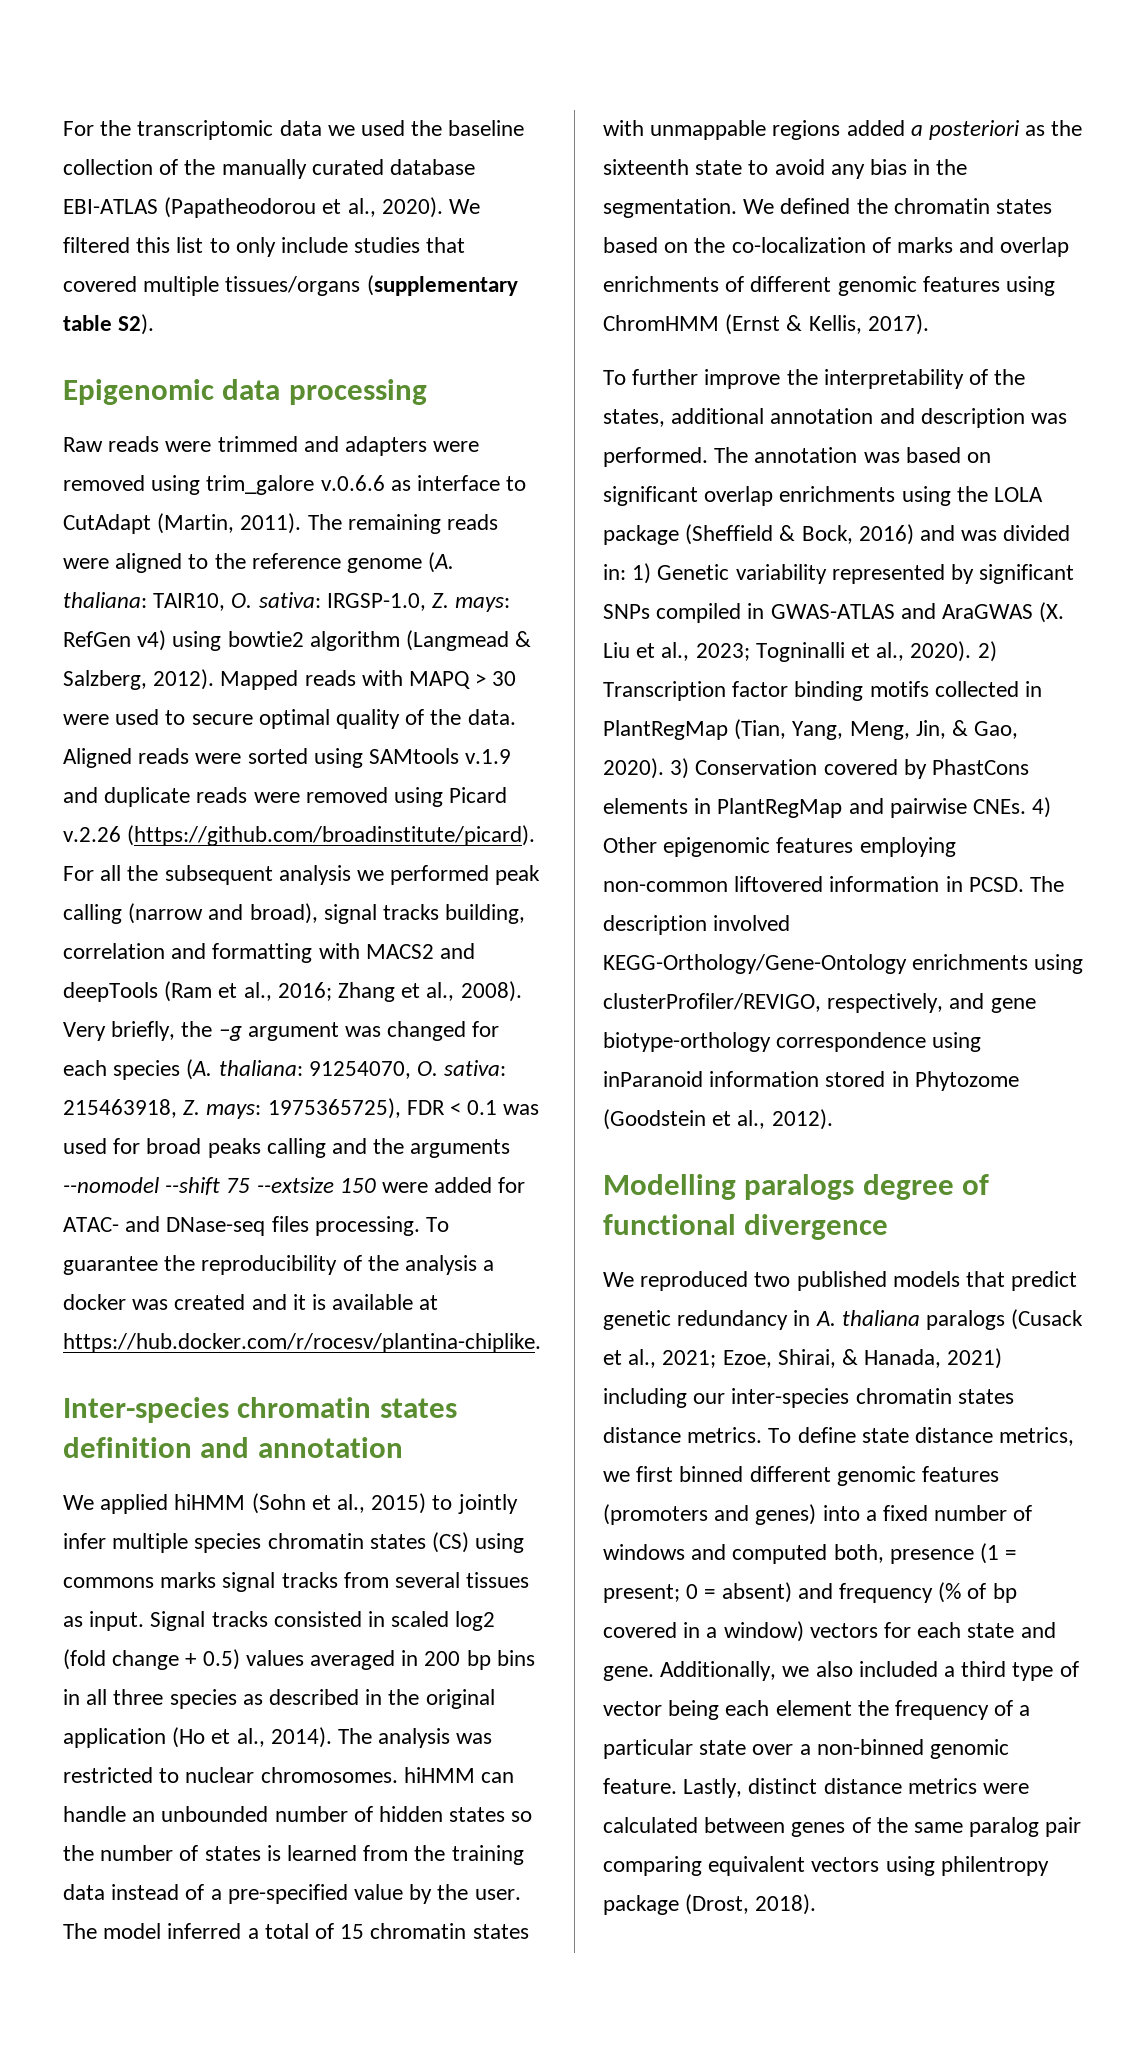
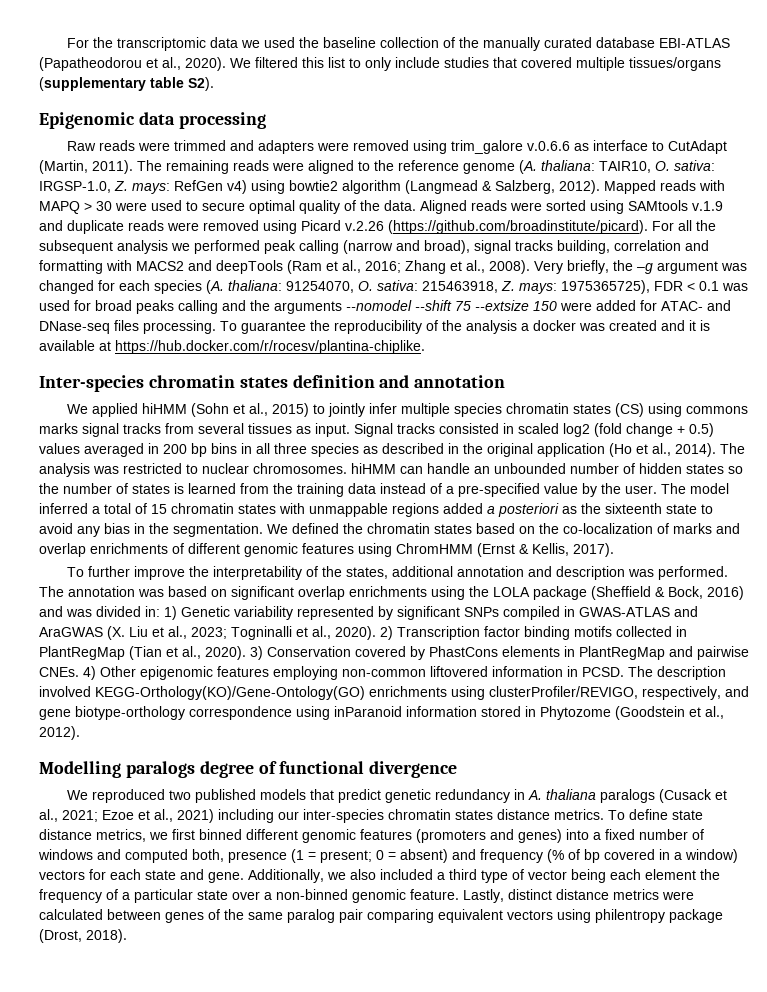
- 2) Transcription factor binding motifs collected in PlantRegMap (Tian, Yang, Meng, Jin, & Gao, 2020).
+ 2) Transcription factor binding motifs collected in PlantRegMap (Tian et al., 2020).
- The description involved KEGG-Orthology/Gene-Ontology enrichments using clusterProfiler/REVIGO, respectively, and gene biotype-orthology correspondence using inParanoid information stored in Phytozome (Goodstein et al., 2012).
+ The description involved KEGG-Orthology(KO)/Gene-Ontology(GO) enrichments using clusterProfiler/REVIGO, respectively, and gene biotype-orthology correspondence using inParanoid information stored in Phytozome (Goodstein et al., 2012).
- We reproduced two published models that predict genetic redundancy in A. thaliana paralogs (Cusack et al., 2021; Ezoe, Shirai, & Hanada, 2021) including our inter-species chromatin states distance metrics.
+ We reproduced two published models that predict genetic redundancy in A. thaliana paralogs (Cusack et al., 2021; Ezoe et al., 2021) including our inter-species chromatin states distance metrics.

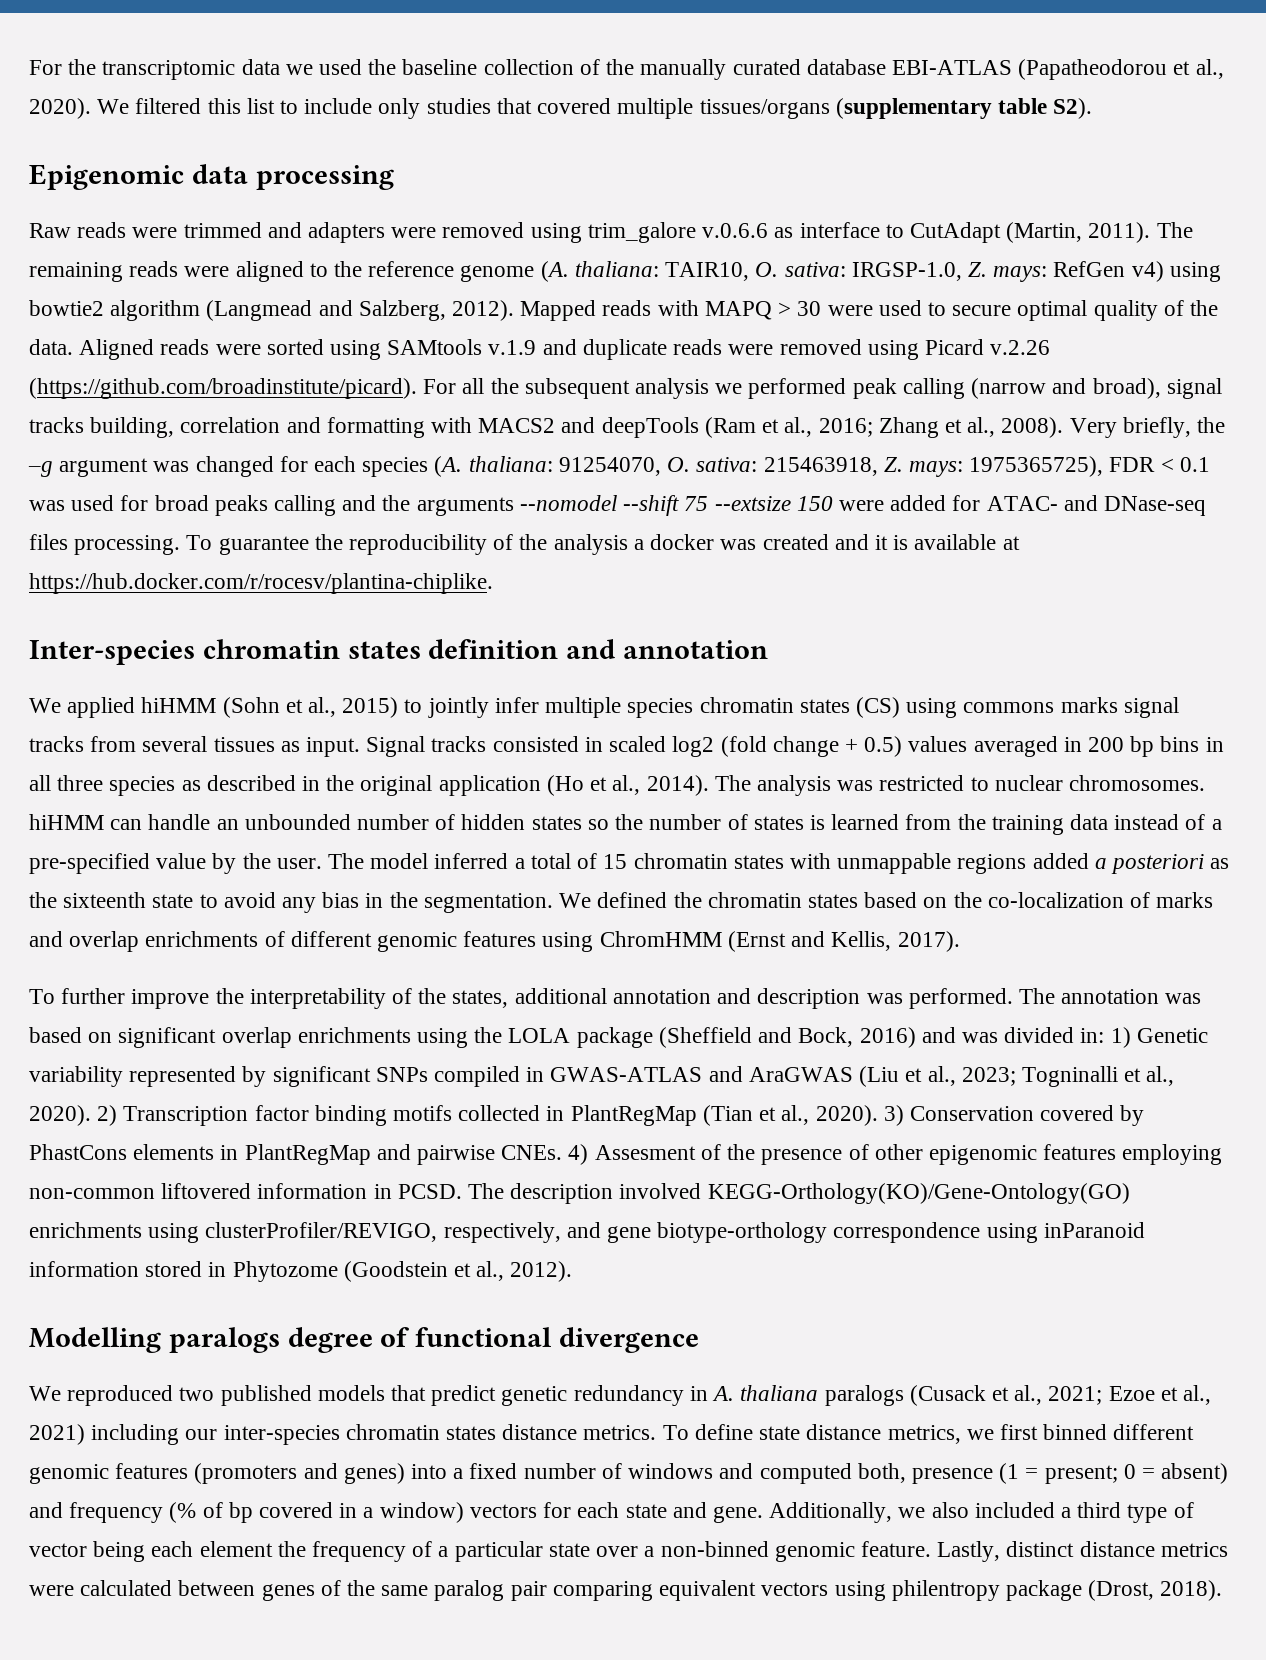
- We filtered this list to only include studies that covered multiple tissues/organs (supplementary table S2).
+ We filtered this list to include only studies that covered multiple tissues/organs (supplementary table S2).
- The remaining reads were aligned to the reference genome (A. thaliana: TAIR10, O. sativa: IRGSP-1.0, Z. mays: RefGen v4) using bowtie2 algorithm (Langmead & Salzberg, 2012).
+ The remaining reads were aligned to the reference genome (A. thaliana: TAIR10, O. sativa: IRGSP-1.0, Z. mays: RefGen v4) using bowtie2 algorithm (Langmead and Salzberg, 2012).
- We defined the chromatin states based on the co-localization of marks and overlap enrichments of different genomic features using ChromHMM (Ernst & Kellis, 2017).
+ We defined the chromatin states based on the co-localization of marks and overlap enrichments of different genomic features using ChromHMM (Ernst and Kellis, 2017).
- The annotation was based on significant overlap enrichments using the LOLA package (Sheffield & Bock, 2016) and was divided in: 1) Genetic variability represented by significant SNPs compiled in GWAS-ATLAS and AraGWAS (X. Liu et al., 2023; Togninalli et al., 2020).
+ The annotation was based on significant overlap enrichments using the LOLA package (Sheffield and Bock, 2016) and was divided in: 1) Genetic variability represented by significant SNPs compiled in GWAS-ATLAS and AraGWAS (Liu et al., 2023; Togninalli et al., 2020).
- 4) Other epigenomic features employing non-common liftovered information in PCSD.
+ 4) Assesment of the presence of other epigenomic features employing non-common liftovered information in PCSD.

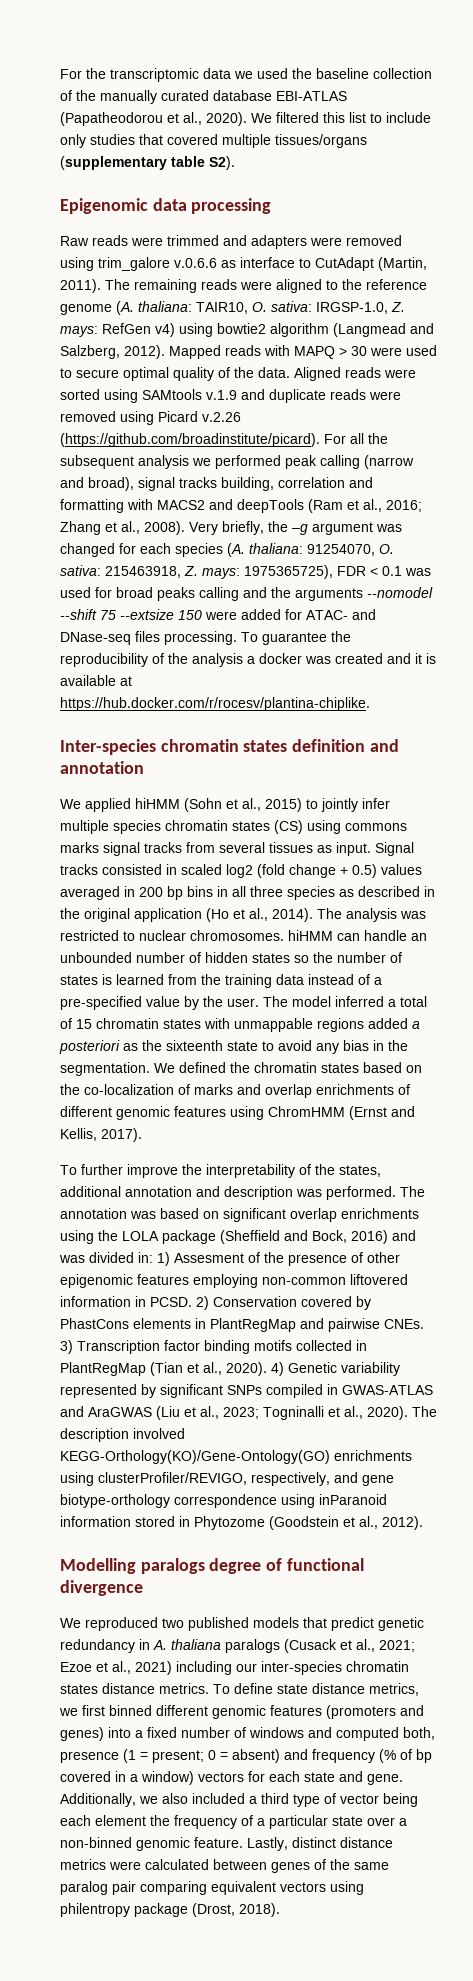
- The annotation was based on significant overlap enrichments using the LOLA package (Sheffield and Bock, 2016) and was divided in: 1) Genetic variability represented by significant SNPs compiled in GWAS-ATLAS and AraGWAS (Liu et al., 2023; Togninalli et al., 2020).
+ The annotation was based on significant overlap enrichments using the LOLA package (Sheffield and Bock, 2016) and was divided in: 1) Assesment of the presence of other epigenomic features employing non-common liftovered information in PCSD. 2) Conservation covered by PhastCons elements in PlantRegMap and pairwise CNEs. 3) Transcription factor binding motifs collected in PlantRegMap (Tian et al., 2020). 4) Genetic variability represented by significant SNPs compiled in GWAS-ATLAS and AraGWAS (Liu et al., 2023; Togninalli et al., 2020).
- 2) Transcription factor binding motifs collected in PlantRegMap (Tian et al., 2020). 3) Conservation covered by PhastCons elements in PlantRegMap and pairwise CNEs. 4) Assesment of the presence of other epigenomic features employing non-common liftovered information in PCSD.

